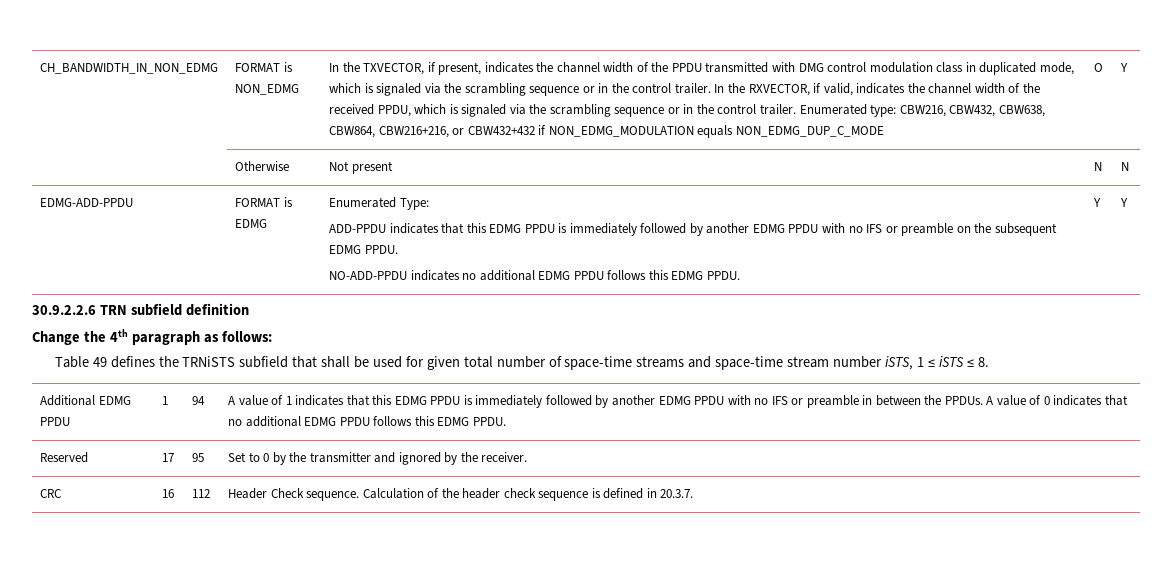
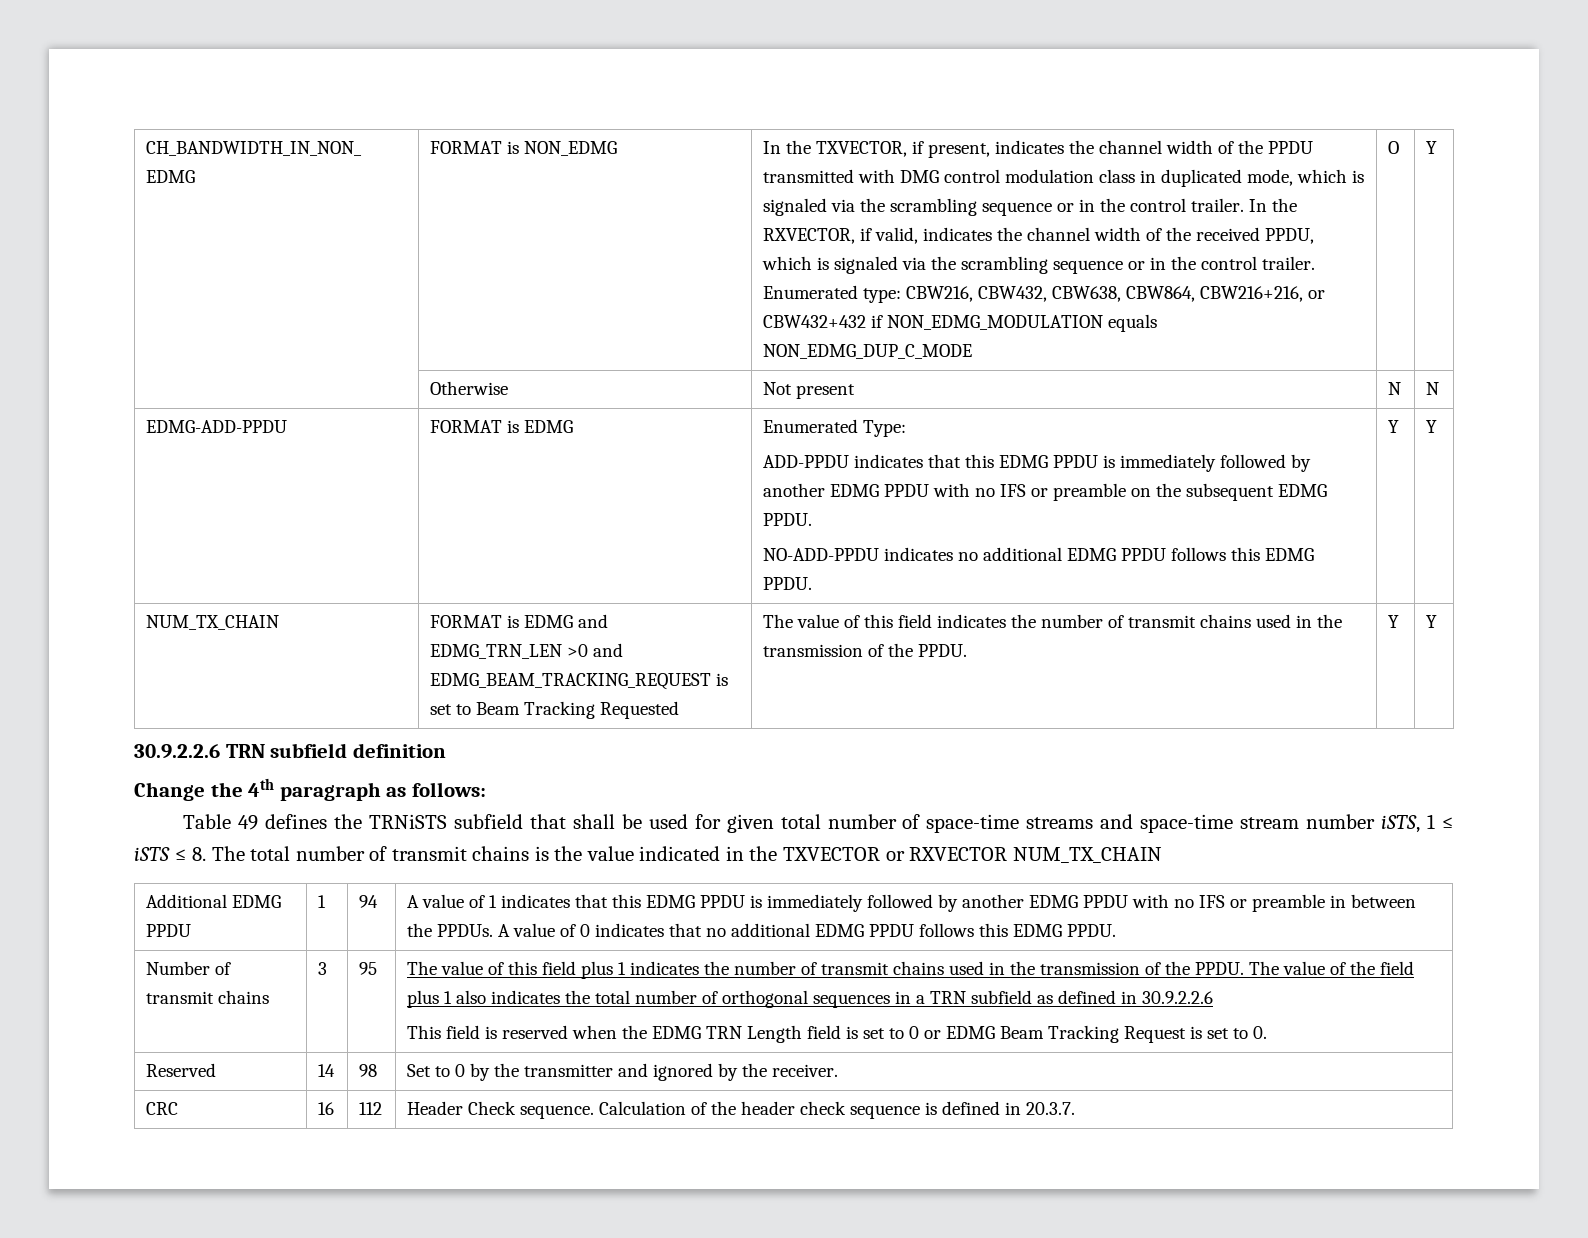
+ NUM_TX_CHAIN | FORMAT is EDMG and EDMG_TRN_LEN >0 and EDMG_BEAM_TRACKING_REQUEST is set to Beam Tracking Requested | The value of this field indicates the number of transmit chains used in the transmission of the PPDU. | Y | Y
- Table 49 defines the TRNiSTS subfield that shall be used for given total number of space-time streams and space-time stream number iSTS, 1 ≤ iSTS ≤ 8.
+ Table 49 defines the TRNiSTS subfield that shall be used for given total number of space-time streams and space-time stream number iSTS, 1 ≤ iSTS ≤ 8. The total number of transmit chains is the value indicated in the TXVECTOR or RXVECTOR NUM_TX_CHAIN
+ Number of transmit chains | 3 | 95 | The value of this field plus 1 indicates the number of transmit chains used in the transmission of the PPDU. The value of the field plus 1 also indicates the total number of orthogonal sequences in a TRN subfield as defined in 30.9.2.2.6
+ This field is reserved when the EDMG TRN Length field is set to 0 or EDMG Beam Tracking Request is set to 0.
- Reserved | 17 | 95 | Set to 0 by the transmitter and ignored by the receiver.
+ Reserved | 14 | 98 | Set to 0 by the transmitter and ignored by the receiver.

